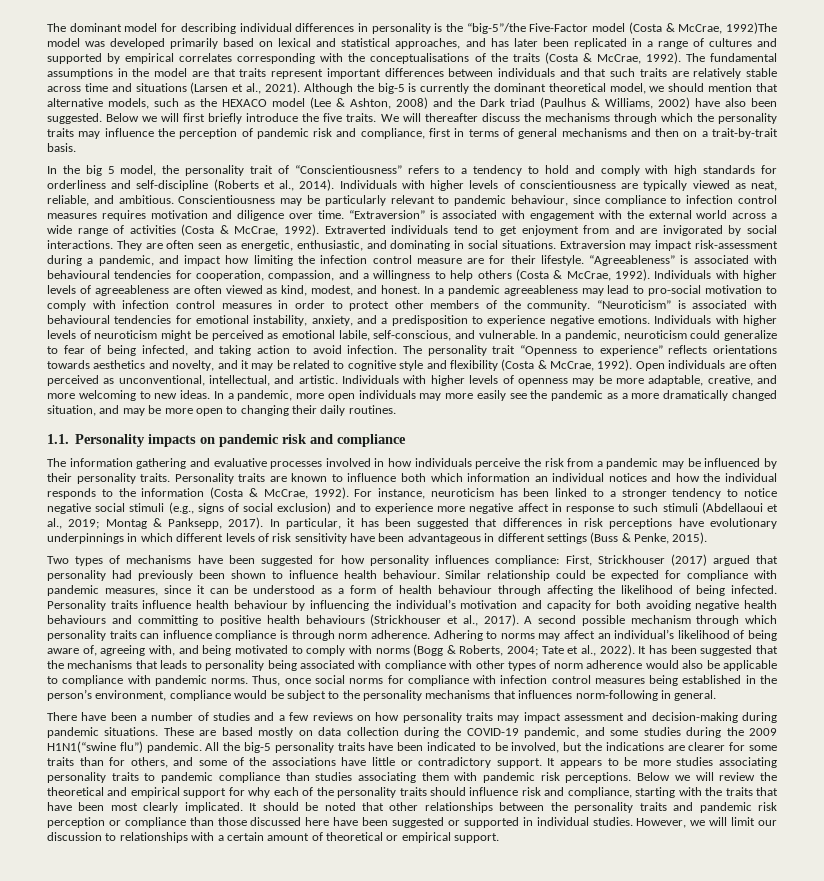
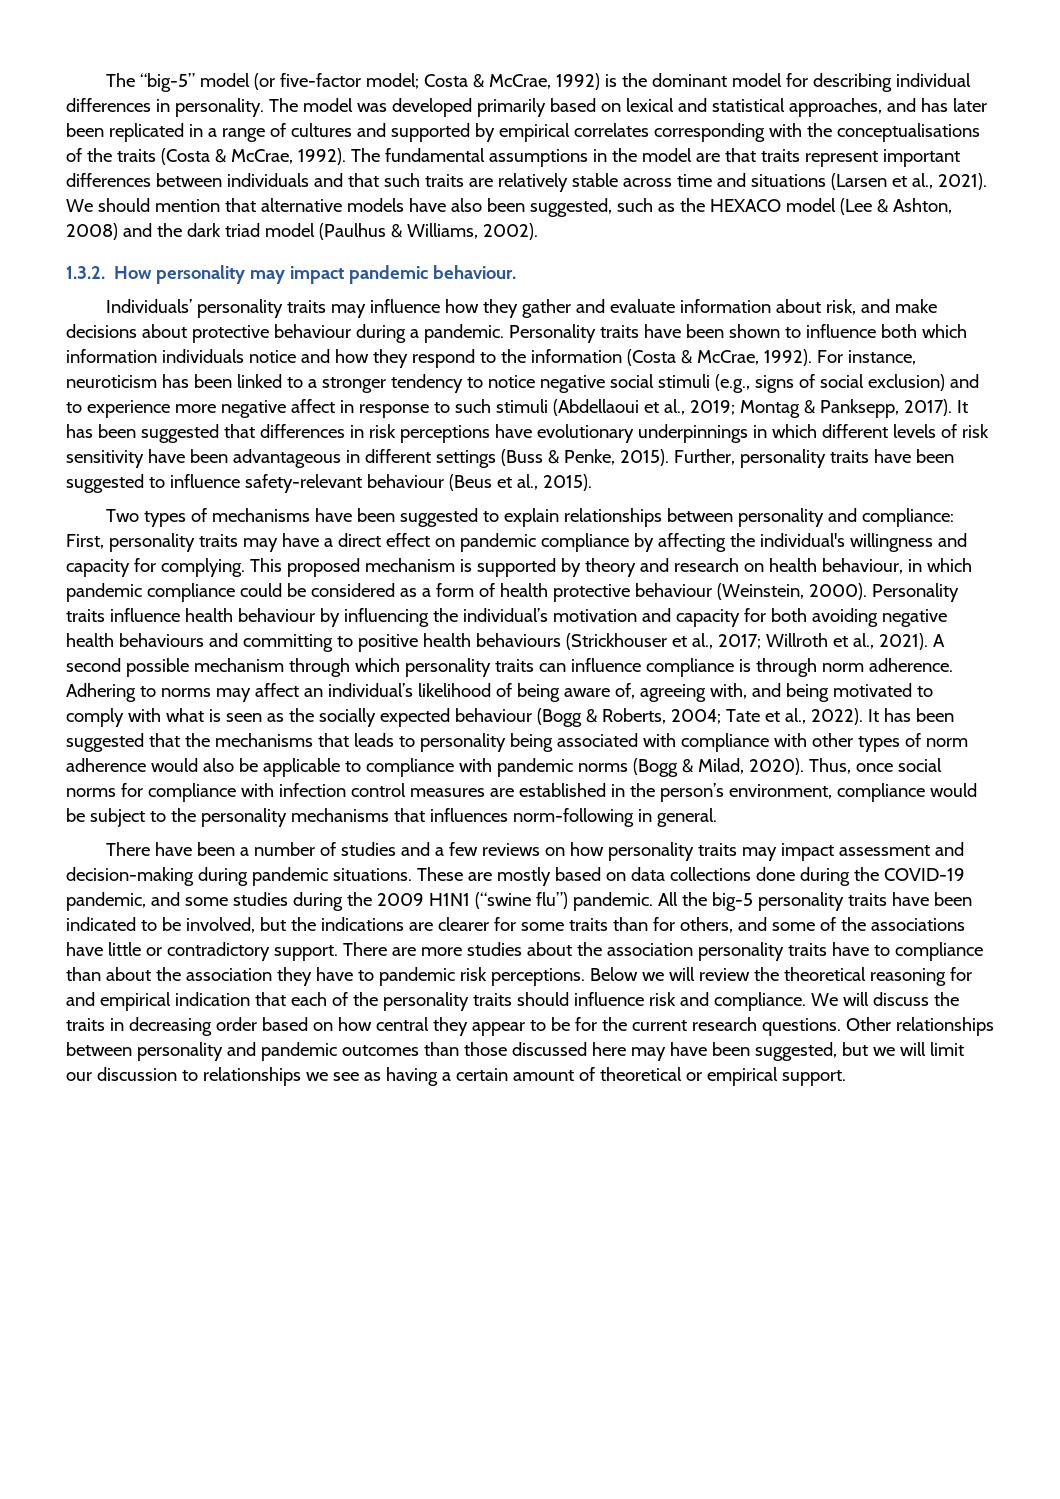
- The dominant model for describing individual differences in personality is the “big-5”/the Five-Factor model (Costa & McCrae, 1992)The model was developed primarily based on lexical and statistical approaches, and has later been replicated in a range of cultures and supported by empirical correlates corresponding with the conceptualisations of the traits (Costa & McCrae, 1992).
+ The “big-5” model (or five-factor model; Costa & McCrae, 1992) is the dominant model for describing individual differences in personality. The model was developed primarily based on lexical and statistical approaches, and has later been replicated in a range of cultures and supported by empirical correlates corresponding with the conceptualisations of the traits (Costa & McCrae, 1992).
- Although the big-5 is currently the dominant theoretical model, we should mention that alternative models, such as the HEXACO model (Lee & Ashton, 2008) and the Dark triad (Paulhus & Williams, 2002) have also been suggested. Below we will first briefly introduce the five traits. We will thereafter discuss the mechanisms through which the personality traits may influence the perception of pandemic risk and compliance, first in terms of general mechanisms and then on a trait-by-trait basis.
- In the big 5 model, the personality trait of “Conscientiousness” refers to a tendency to hold and comply with high standards for orderliness and self-discipline (Roberts et al., 2014). Individuals with higher levels of conscientiousness are typically viewed as neat, reliable, and ambitious. Conscientiousness may be particularly relevant to pandemic behaviour, since compliance to infection control measures requires motivation and diligence over time. “Extraversion” is associated with engagement with the external world across a wide range of activities (Costa & McCrae, 1992). Extraverted individuals tend to get enjoyment from and are invigorated by social interactions. They are often seen as energetic, enthusiastic, and dominating in social situations. Extraversion may impact risk-assessment during a pandemic, and impact how limiting the infection control measure are for their lifestyle. “Agreeableness” is associated with behavioural tendencies for cooperation, compassion, and a willingness to help others (Costa & McCrae, 1992). Individuals with higher levels of agreeableness are often viewed as kind, modest, and honest. In a pandemic agreeableness may lead to pro-social motivation to comply with infection control measures in order to protect other members of the community. “Neuroticism” is associated with behavioural tendencies for emotional instability, anxiety, and a predisposition to experience negative emotions. Individuals with higher levels of neuroticism might be perceived as emotional labile, self-conscious, and vulnerable. In a pandemic, neuroticism could generalize to fear of being infected, and taking action to avoid infection. The personality trait “Openness to experience” reflects orientations towards aesthetics and novelty, and it may be related to cognitive style and flexibility (Costa & McCrae, 1992). Open individuals are often perceived as unconventional, intellectual, and artistic. Individuals with higher levels of openness may be more adaptable, creative, and more welcoming to new ideas. In a pandemic, more open individuals may more easily see the pandemic as a more dramatically changed situation, and may be more open to changing their daily routines.
- 1.1. Personality impacts on pandemic risk and compliance
- The information gathering and evaluative processes involved in how individuals perceive the risk from a pandemic may be influenced by their personality traits. Personality traits are known to influence both which information an individual notices and how the individual responds to the information (Costa & McCrae, 1992).
+ We should mention that alternative models have also been suggested, such as the HEXACO model (Lee & Ashton, 2008) and the dark triad model (Paulhus & Williams, 2002).
+ 1.3.2. How personality may impact pandemic behaviour.
+ Individuals’ personality traits may influence how they gather and evaluate information about risk, and make decisions about protective behaviour during a pandemic. Personality traits have been shown to influence both which information individuals notice and how they respond to the information (Costa & McCrae, 1992).
- In particular, it has been suggested that differences in risk perceptions have evolutionary underpinnings in which different levels of risk sensitivity have been advantageous in different settings (Buss & Penke, 2015).
+ It has been suggested that differences in risk perceptions have evolutionary underpinnings in which different levels of risk sensitivity have been advantageous in different settings (Buss & Penke, 2015). Further, personality traits have been suggested to influence safety-relevant behaviour (Beus et al., 2015).
- Two types of mechanisms have been suggested for how personality influences compliance: First, Strickhouser (2017) argued that personality had previously been shown to influence health behaviour. Similar relationship could be expected for compliance with pandemic measures, since it can be understood as a form of health behaviour through affecting the likelihood of being infected.
+ Two types of mechanisms have been suggested to explain relationships between personality and compliance: First, personality traits may have a direct effect on pandemic compliance by affecting the individual's willingness and capacity for complying. This proposed mechanism is supported by theory and research on health behaviour, in which pandemic compliance could be considered as a form of health protective behaviour (Weinstein, 2000).
- Personality traits influence health behaviour by influencing the individual’s motivation and capacity for both avoiding negative health behaviours and committing to positive health behaviours (Strickhouser et al., 2017).
+ Personality traits influence health behaviour by influencing the individual’s motivation and capacity for both avoiding negative health behaviours and committing to positive health behaviours (Strickhouser et al., 2017; Willroth et al., 2021).
- Adhering to norms may affect an individual’s likelihood of being aware of, agreeing with, and being motivated to comply with norms (Bogg & Roberts, 2004; Tate et al., 2022).
+ Adhering to norms may affect an individual’s likelihood of being aware of, agreeing with, and being motivated to comply with what is seen as the socially expected behaviour (Bogg & Roberts, 2004; Tate et al., 2022).
- It has been suggested that the mechanisms that leads to personality being associated with compliance with other types of norm adherence would also be applicable to compliance with pandemic norms.
+ It has been suggested that the mechanisms that leads to personality being associated with compliance with other types of norm adherence would also be applicable to compliance with pandemic norms (Bogg & Milad, 2020).
- Thus, once social norms for compliance with infection control measures being established in the person’s environment, compliance would be subject to the personality mechanisms that influences norm-following in general.
+ Thus, once social norms for compliance with infection control measures are established in the person’s environment, compliance would be subject to the personality mechanisms that influences norm-following in general.
- These are based mostly on data collection during the COVID-19 pandemic, and some studies during the 2009 H1N1(“swine flu”) pandemic.
+ These are mostly based on data collections done during the COVID-19 pandemic, and some studies during the 2009 H1N1 (“swine flu”) pandemic.
- It appears to be more studies associating personality traits to pandemic compliance than studies associating them with pandemic risk perceptions.
+ There are more studies about the association personality traits have to compliance than about the association they have to pandemic risk perceptions.
- Below we will review the theoretical and empirical support for why each of the personality traits should influence risk and compliance, starting with the traits that have been most clearly implicated. It should be noted that other relationships between the personality traits and pandemic risk perception or compliance than those discussed here have been suggested or supported in individual studies. However, we will limit our discussion to relationships with a certain amount of theoretical or empirical support.
+ Below we will review the theoretical reasoning for and empirical indication that each of the personality traits should influence risk and compliance. We will discuss the traits in decreasing order based on how central they appear to be for the current research questions. Other relationships between personality and pandemic outcomes than those discussed here may have been suggested, but we will limit our discussion to relationships we see as having a certain amount of theoretical or empirical support.

